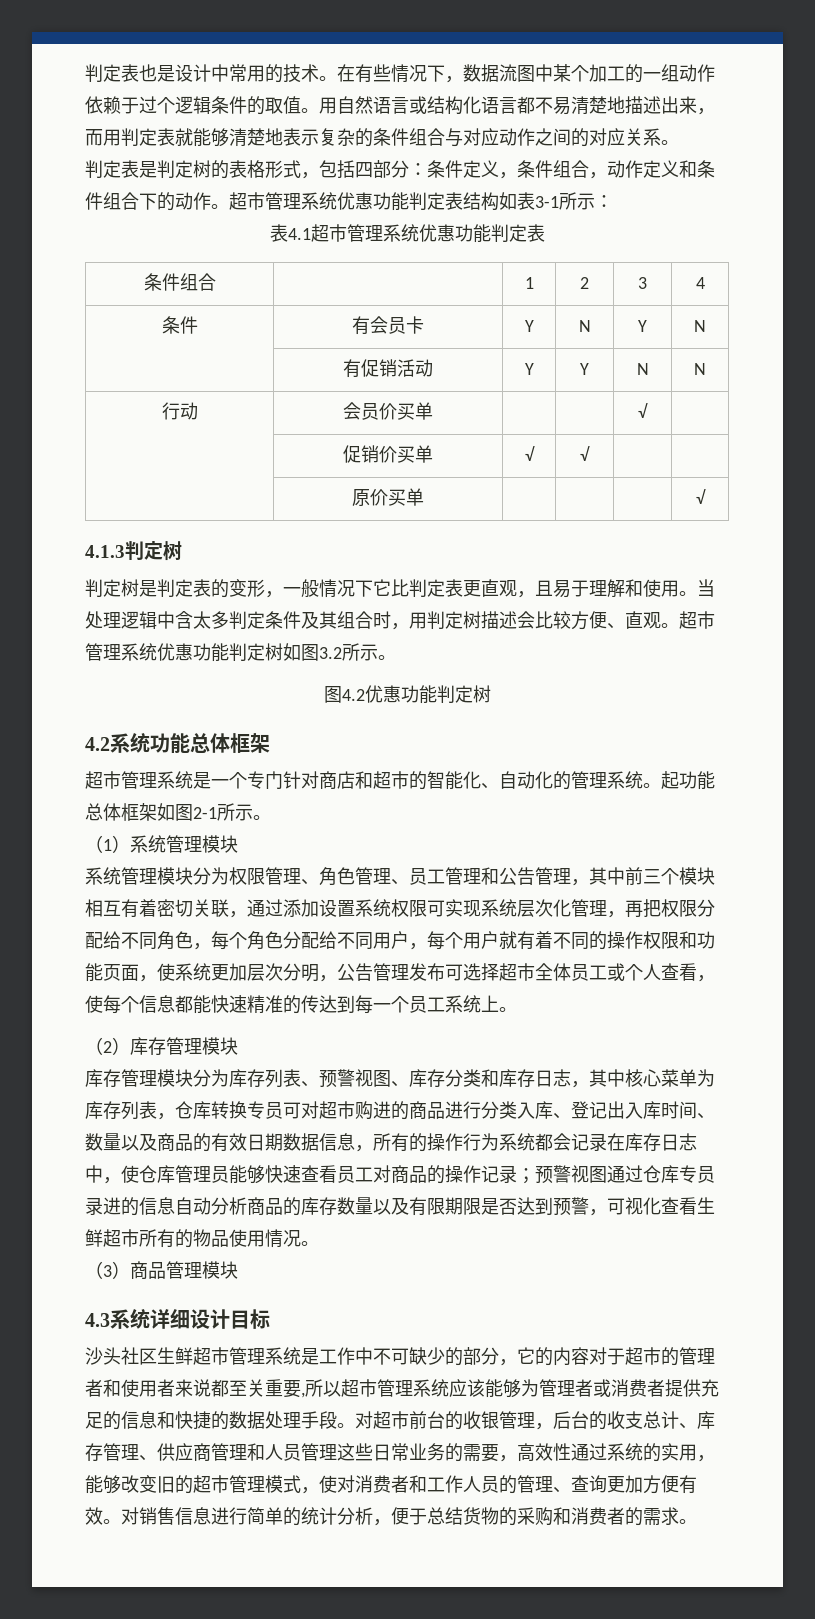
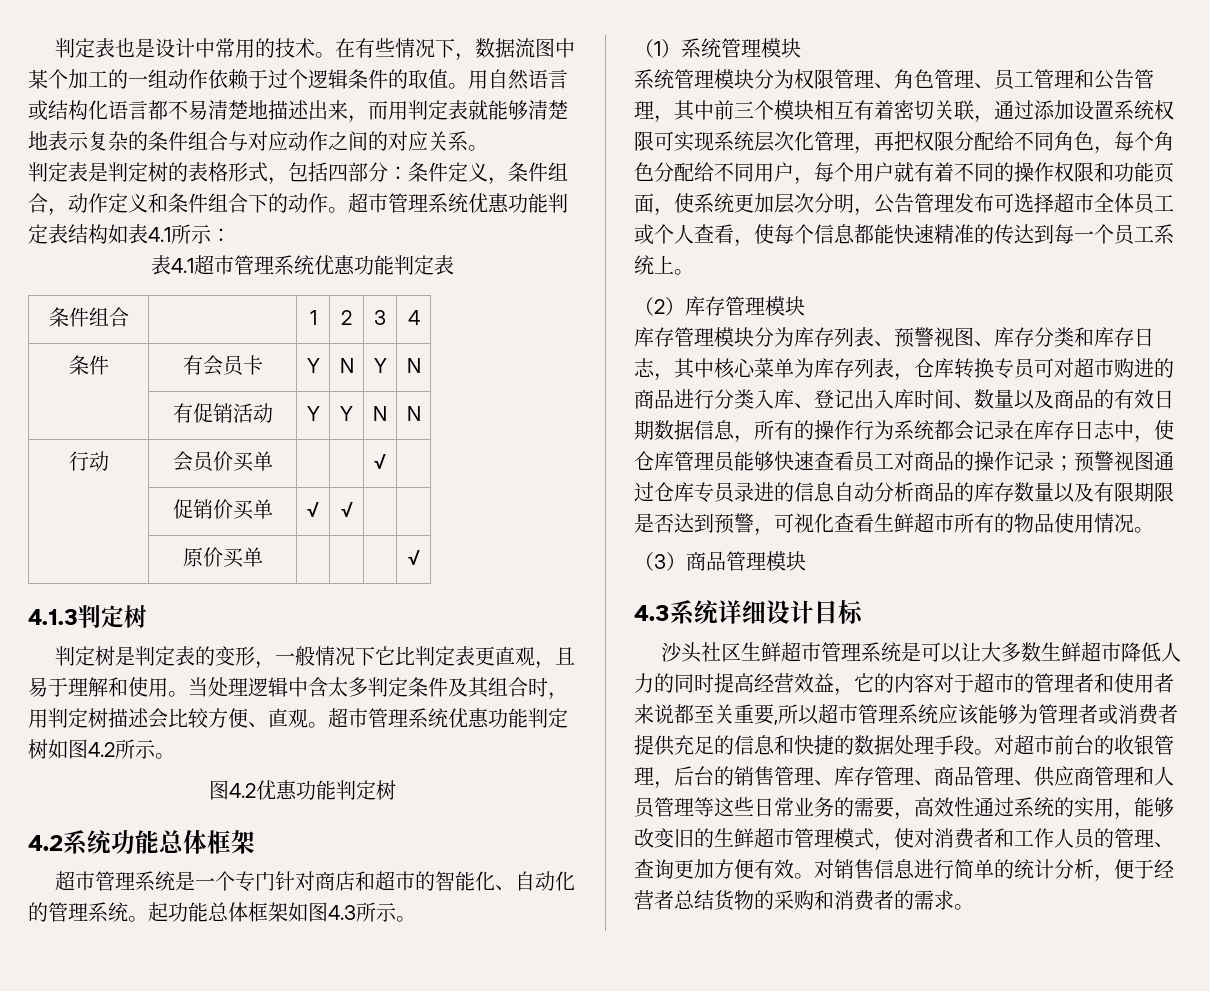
- 超市管理系统优惠功能判定表结构如表3-1所示：
+ 超市管理系统优惠功能判定表结构如表4.1所示：
- 超市管理系统优惠功能判定树如图3.2所示。
+ 超市管理系统优惠功能判定树如图4.2所示。
- 起功能总体框架如图2-1所示。
+ 起功能总体框架如图4.3所示。
- 沙头社区生鲜超市管理系统是工作中不可缺少的部分，它的内容对于超市的管理者和使用者来说都至关重要,所以超市管理系统应该能够为管理者或消费者提供充足的信息和快捷的数据处理手段。
+ 沙头社区生鲜超市管理系统是可以让大多数生鲜超市降低人力的同时提高经营效益，它的内容对于超市的管理者和使用者来说都至关重要,所以超市管理系统应该能够为管理者或消费者提供充足的信息和快捷的数据处理手段。
- 对超市前台的收银管理，后台的收支总计、库存管理、供应商管理和人员管理这些日常业务的需要，高效性通过系统的实用，能够改变旧的超市管理模式，使对消费者和工作人员的管理、查询更加方便有效。
+ 对超市前台的收银管理，后台的销售管理、库存管理、商品管理、供应商管理和人员管理等这些日常业务的需要，高效性通过系统的实用，能够改变旧的生鲜超市管理模式，使对消费者和工作人员的管理、查询更加方便有效。
- 对销售信息进行简单的统计分析，便于总结货物的采购和消费者的需求。
+ 对销售信息进行简单的统计分析，便于经营者总结货物的采购和消费者的需求。

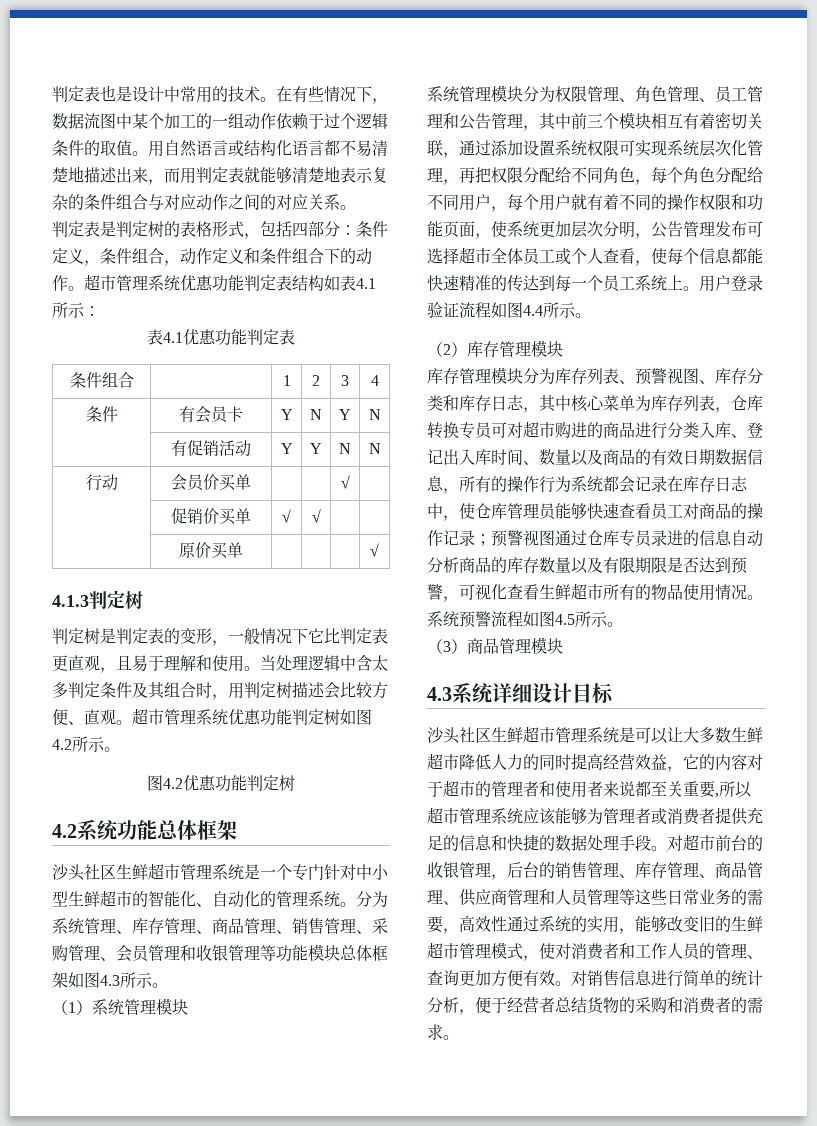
- 表4.1超市管理系统优惠功能判定表
+ 表4.1优惠功能判定表
- 超市管理系统是一个专门针对商店和超市的智能化、自动化的管理系统。
+ 沙头社区生鲜超市管理系统是一个专门针对中小型生鲜超市的智能化、自动化的管理系统。
- 起功能总体框架如图4.3所示。
+ 分为系统管理、库存管理、商品管理、销售管理、采购管理、会员管理和收银管理等功能模块总体框架如图4.3所示。
+ 用户登录验证流程如图4.4所示。
+ 系统预警流程如图4.5所示。

